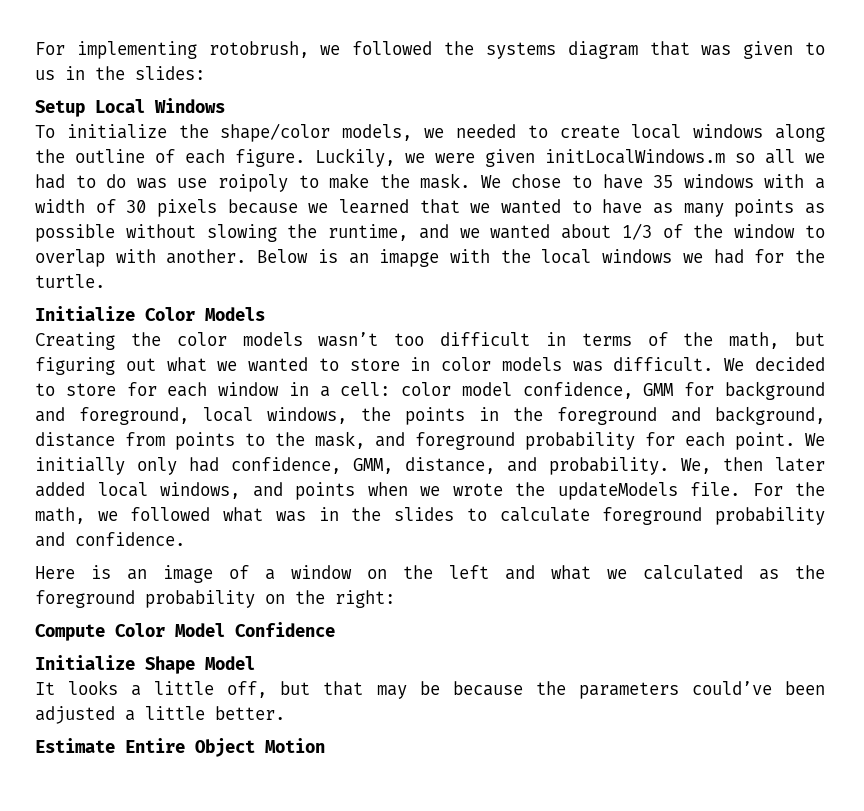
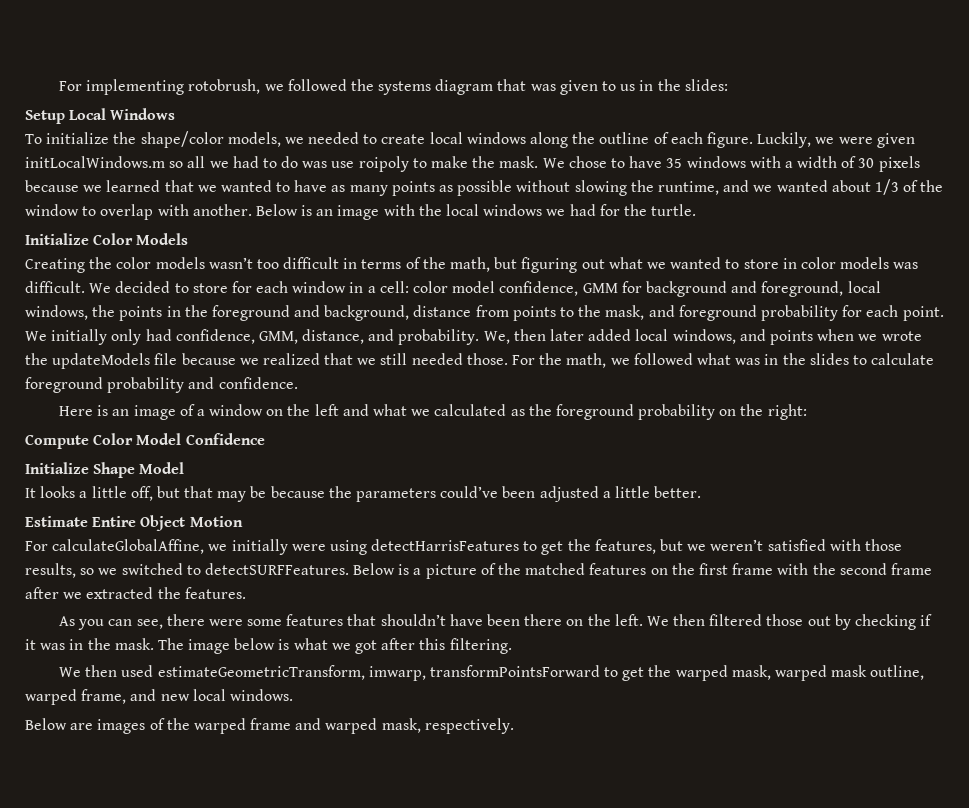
- Below is an imapge with the local windows we had for the turtle.
+ Below is an image with the local windows we had for the turtle.
- We, then later added local windows, and points when we wrote the updateModels file.
+ We, then later added local windows, and points when we wrote the updateModels file because we realized that we still needed those.
+ For calculateGlobalAffine, we initially were using detectHarrisFeatures to get the features, but we weren’t satisfied with those results, so we switched to detectSURFFeatures. Below is a picture of the matched features on the first frame with the second frame after we extracted the features.
+ As you can see, there were some features that shouldn’t have been there on the left. We then filtered those out by checking if it was in the mask. The image below is what we got after this filtering.
+ We then used estimateGeometricTransform, imwarp, transformPointsForward to get the warped mask, warped mask outline, warped frame, and new local windows.
+ Below are images of the warped frame and warped mask, respectively.

